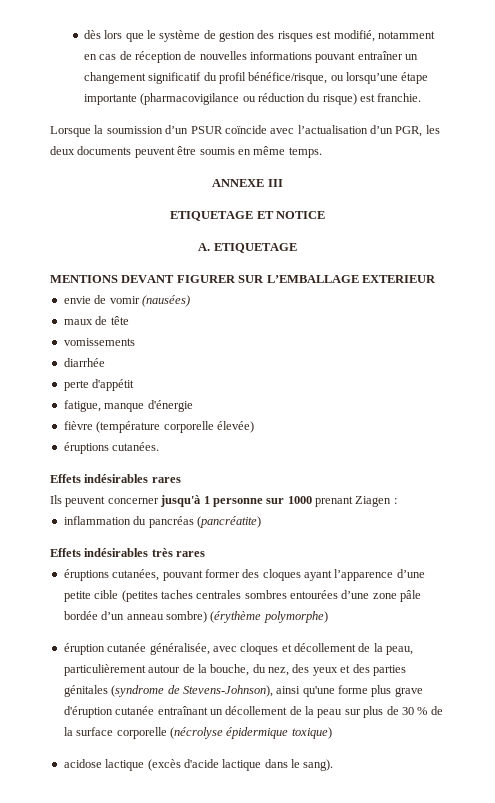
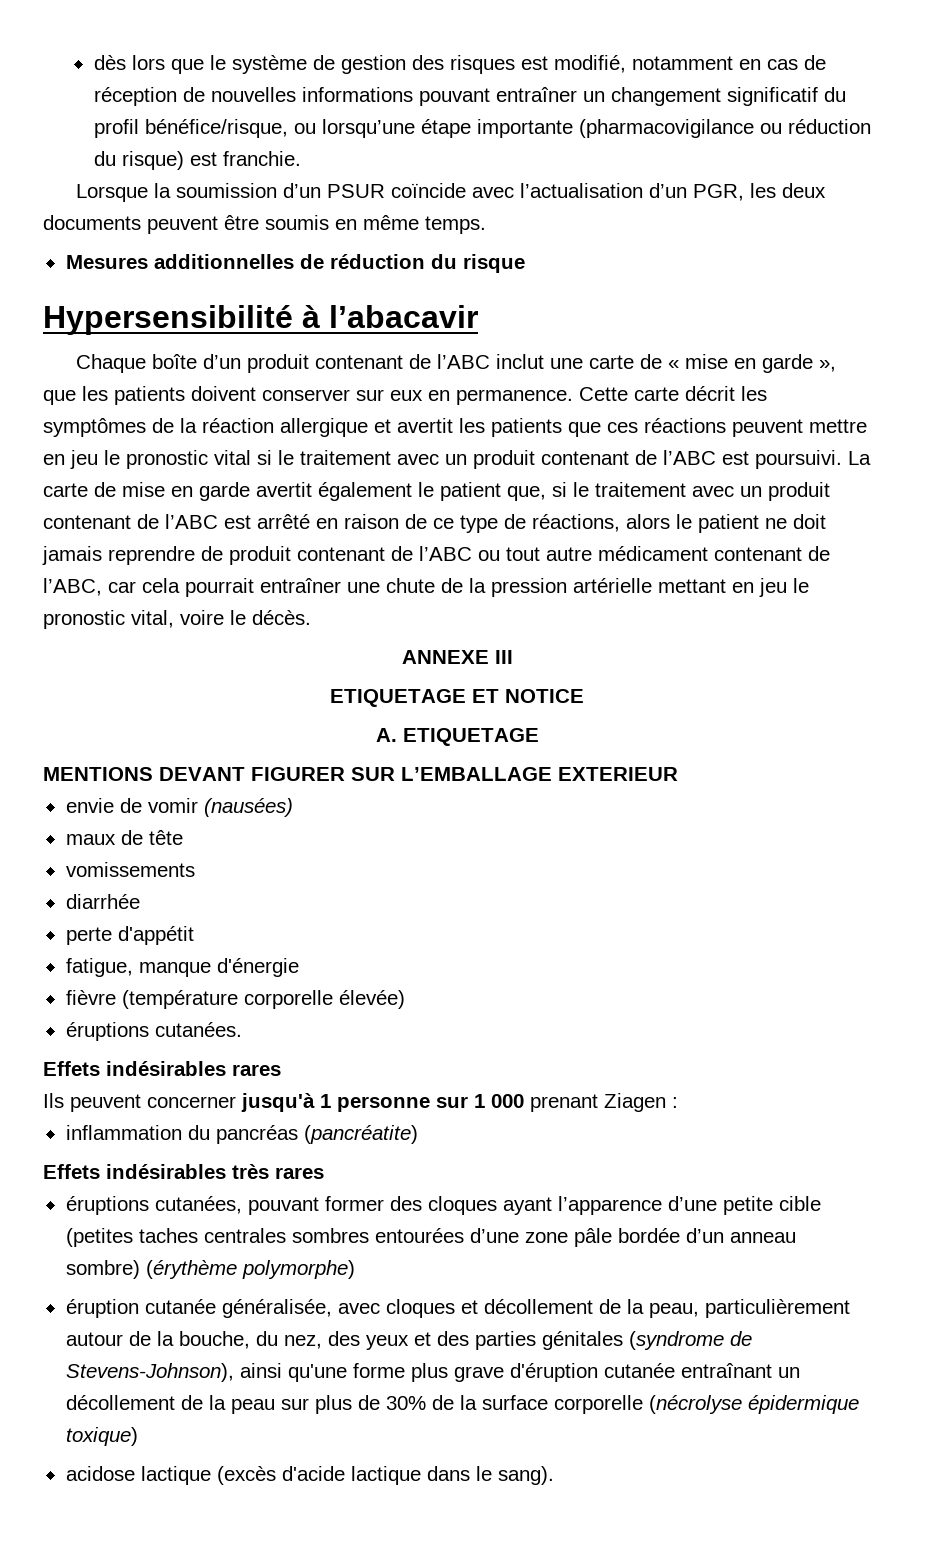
+ Mesures additionnelles de réduction du risque
+ Hypersensibilité à l’abacavir
+ Chaque boîte d’un produit contenant de l’ABC inclut une carte de « mise en garde », que les patients doivent conserver sur eux en permanence. Cette carte décrit les symptômes de la réaction allergique et avertit les patients que ces réactions peuvent mettre en jeu le pronostic vital si le traitement avec un produit contenant de l’ABC est poursuivi. La carte de mise en garde avertit également le patient que, si le traitement avec un produit contenant de l’ABC est arrêté en raison de ce type de réactions, alors le patient ne doit jamais reprendre de produit contenant de l’ABC ou tout autre médicament contenant de l’ABC, car cela pourrait entraîner une chute de la pression artérielle mettant en jeu le pronostic vital, voire le décès.
- Ils peuvent concerner jusqu'à 1 personne sur 1000 prenant Ziagen :
+ Ils peuvent concerner jusqu'à 1 personne sur 1 000 prenant Ziagen :
- éruption cutanée généralisée, avec cloques et décollement de la peau, particulièrement autour de la bouche, du nez, des yeux et des parties génitales (syndrome de Stevens-Johnson), ainsi qu'une forme plus grave d'éruption cutanée entraînant un décollement de la peau sur plus de 30 % de la surface corporelle (nécrolyse épidermique toxique)
+ éruption cutanée généralisée, avec cloques et décollement de la peau, particulièrement autour de la bouche, du nez, des yeux et des parties génitales (syndrome de Stevens-Johnson), ainsi qu'une forme plus grave d'éruption cutanée entraînant un décollement de la peau sur plus de 30% de la surface corporelle (nécrolyse épidermique toxique)

